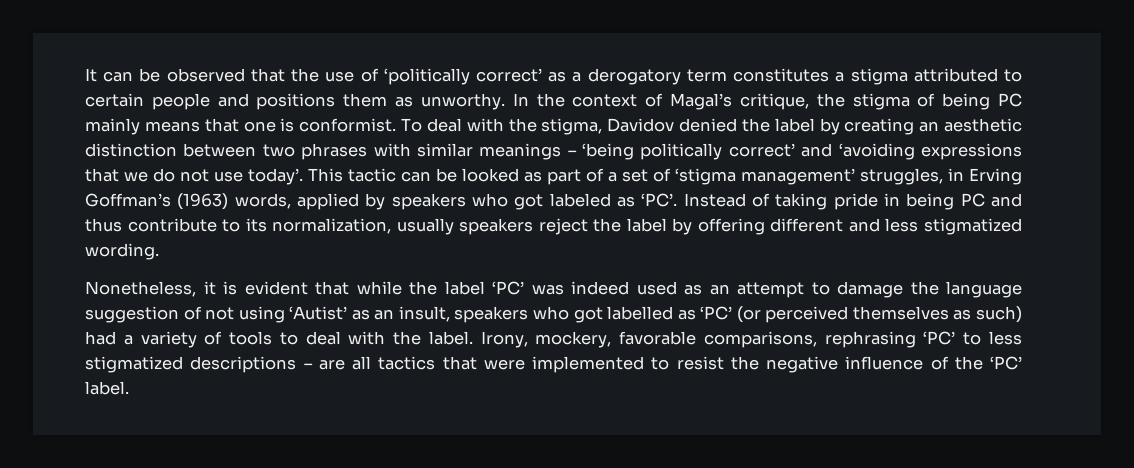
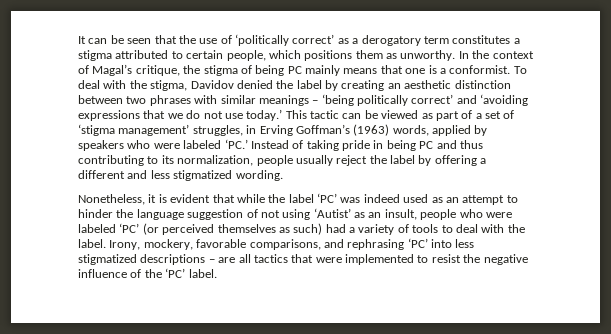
- It can be observed that the use of ‘politically correct’ as a derogatory term constitutes a stigma attributed to certain people and positions them as unworthy.
+ It can be seen that the use of ‘politically correct’ as a derogatory term constitutes a stigma attributed to certain people, which positions them as unworthy.
- In the context of Magal’s critique, the stigma of being PC mainly means that one is conformist.
+ In the context of Magal’s critique, the stigma of being PC mainly means that one is a conformist.
- To deal with the stigma, Davidov denied the label by creating an aesthetic distinction between two phrases with similar meanings – ‘being politically correct’ and ‘avoiding expressions that we do not use today’.
+ To deal with the stigma, Davidov denied the label by creating an aesthetic distinction between two phrases with similar meanings – ‘being politically correct’ and ‘avoiding expressions that we do not use today.’
- This tactic can be looked as part of a set of ‘stigma management’ struggles, in Erving Goffman’s (1963) words, applied by speakers who got labeled as ‘PC’. Instead of taking pride in being PC and thus contribute to its normalization, usually speakers reject the label by offering different and less stigmatized wording.
+ This tactic can be viewed as part of a set of ‘stigma management’ struggles, in Erving Goffman’s (1963) words, applied by speakers who were labeled ‘PC.’ Instead of taking pride in being PC and thus contributing to its normalization, people usually reject the label by offering a different and less stigmatized wording.
- Nonetheless, it is evident that while the label ‘PC’ was indeed used as an attempt to damage the language suggestion of not using ‘Autist’ as an insult, speakers who got labelled as ‘PC’ (or perceived themselves as such) had a variety of tools to deal with the label.
+ Nonetheless, it is evident that while the label ‘PC’ was indeed used as an attempt to hinder the language suggestion of not using ‘Autist’ as an insult, people who were labeled ‘PC’ (or perceived themselves as such) had a variety of tools to deal with the label.
- Irony, mockery, favorable comparisons, rephrasing ‘PC’ to less stigmatized descriptions – are all tactics that were implemented to resist the negative influence of the ‘PC’ label.
+ Irony, mockery, favorable comparisons, and rephrasing ‘PC’ into less stigmatized descriptions – are all tactics that were implemented to resist the negative influence of the ‘PC’ label.

